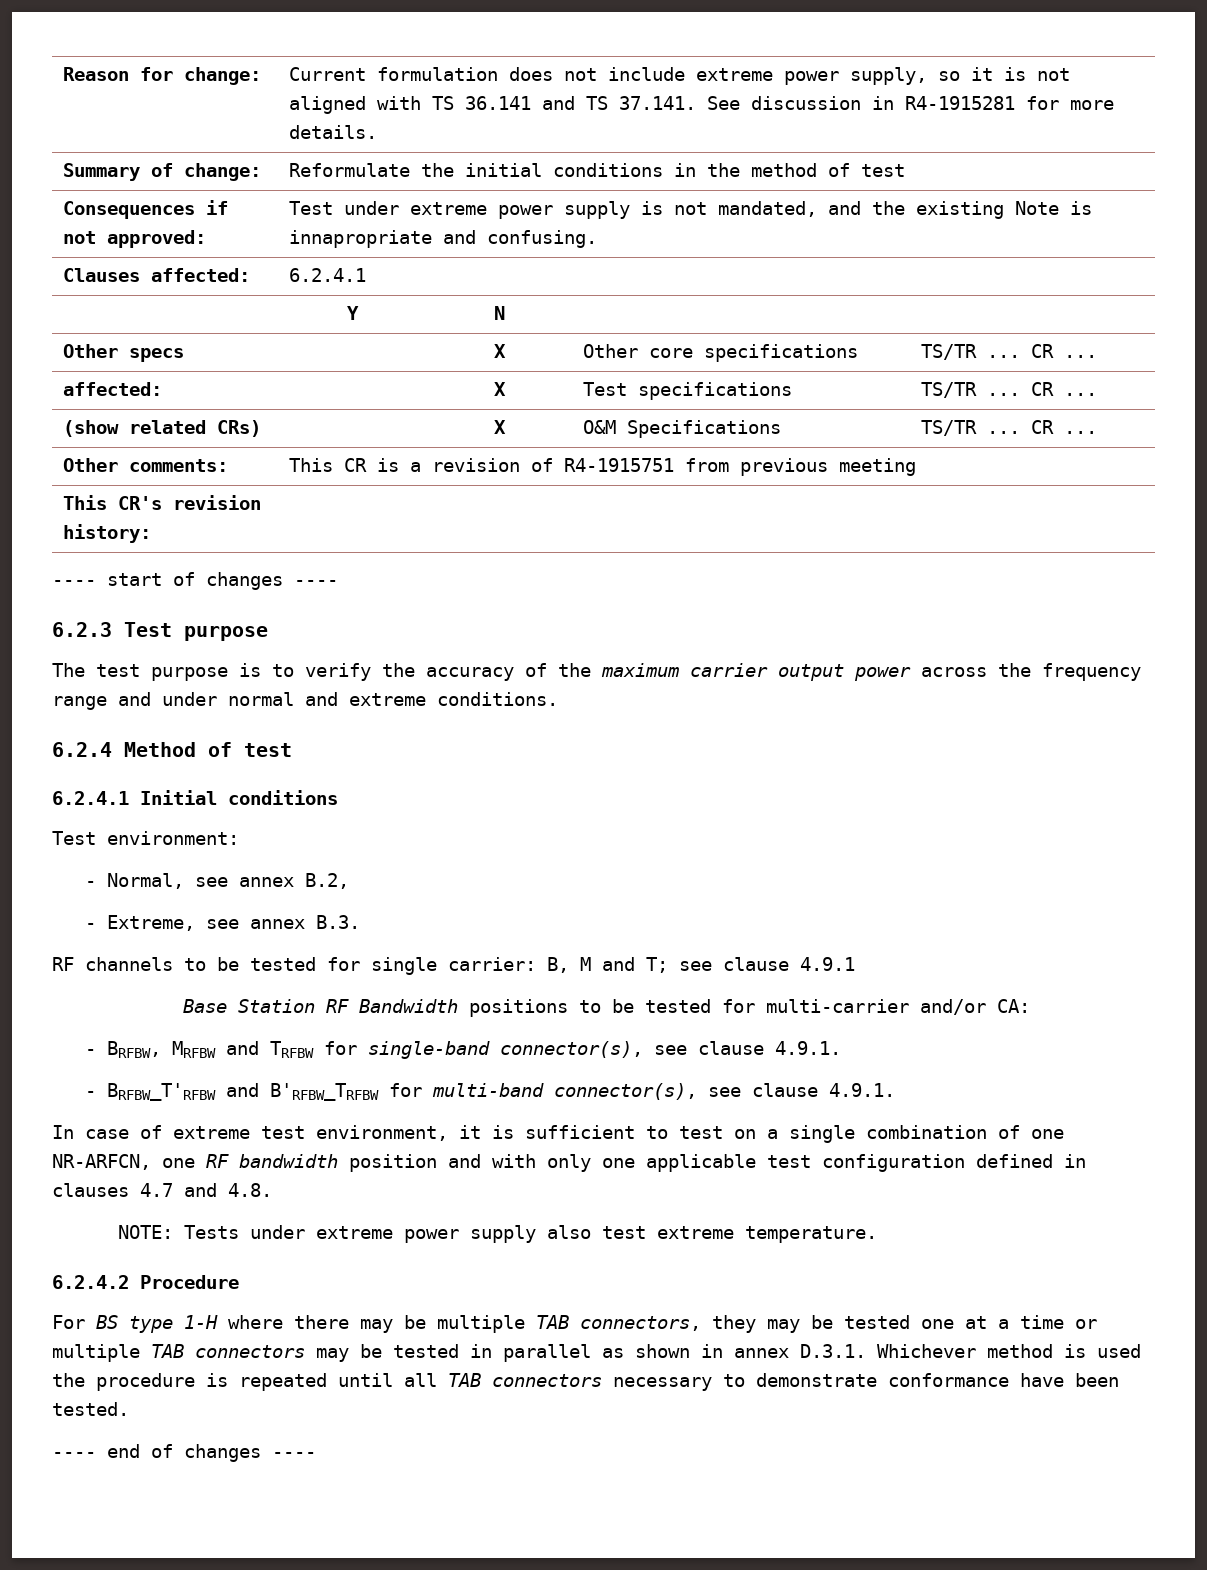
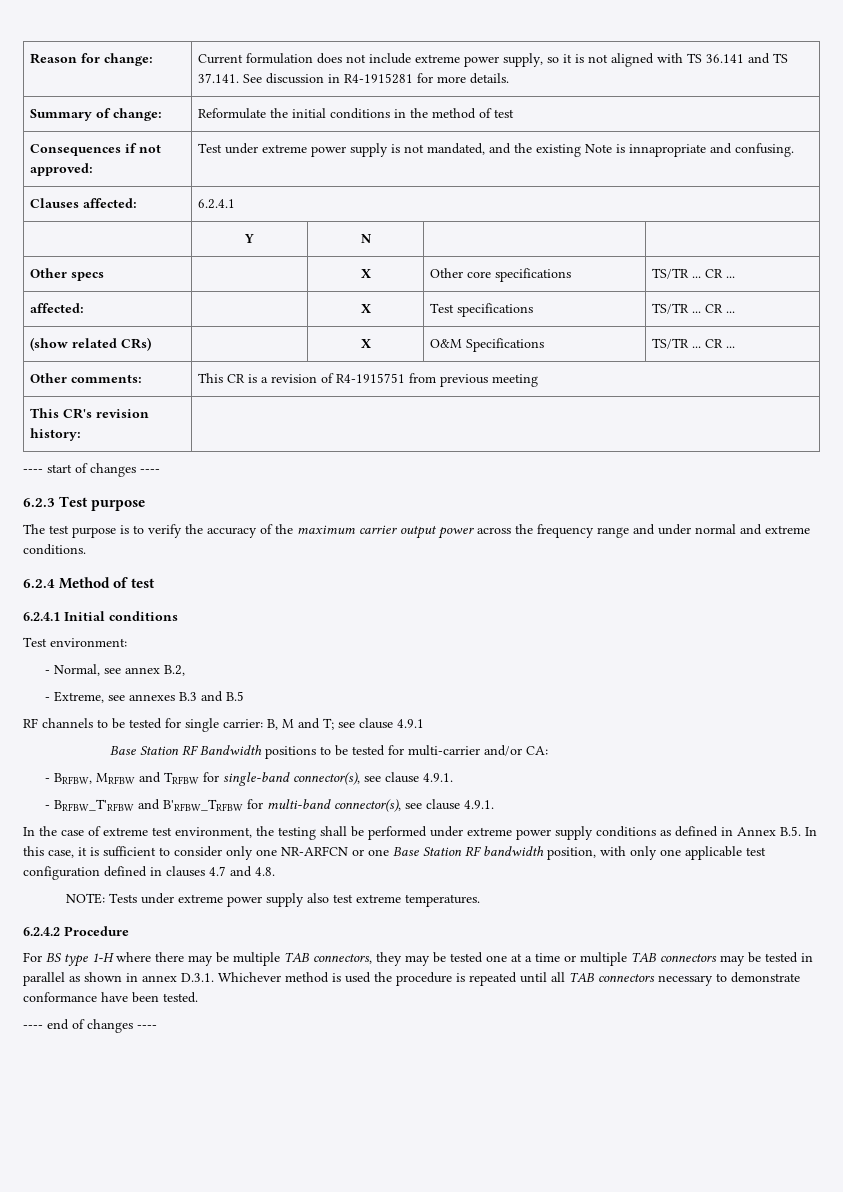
- - Extreme, see annex B.3.
+ - Extreme, see annexes B.3 and B.5
- In case of extreme test environment, it is sufficient to test on a single combination of one NR-ARFCN, one RF bandwidth position and with only one applicable test configuration defined in clauses 4.7 and 4.8.
+ In the case of extreme test environment, the testing shall be performed under extreme power supply conditions as defined in Annex B.5. In this case, it is sufficient to consider only one NR-ARFCN or one Base Station RF bandwidth position, with only one applicable test configuration defined in clauses 4.7 and 4.8.
- NOTE: Tests under extreme power supply also test extreme temperature.
+ NOTE: Tests under extreme power supply also test extreme temperatures.

